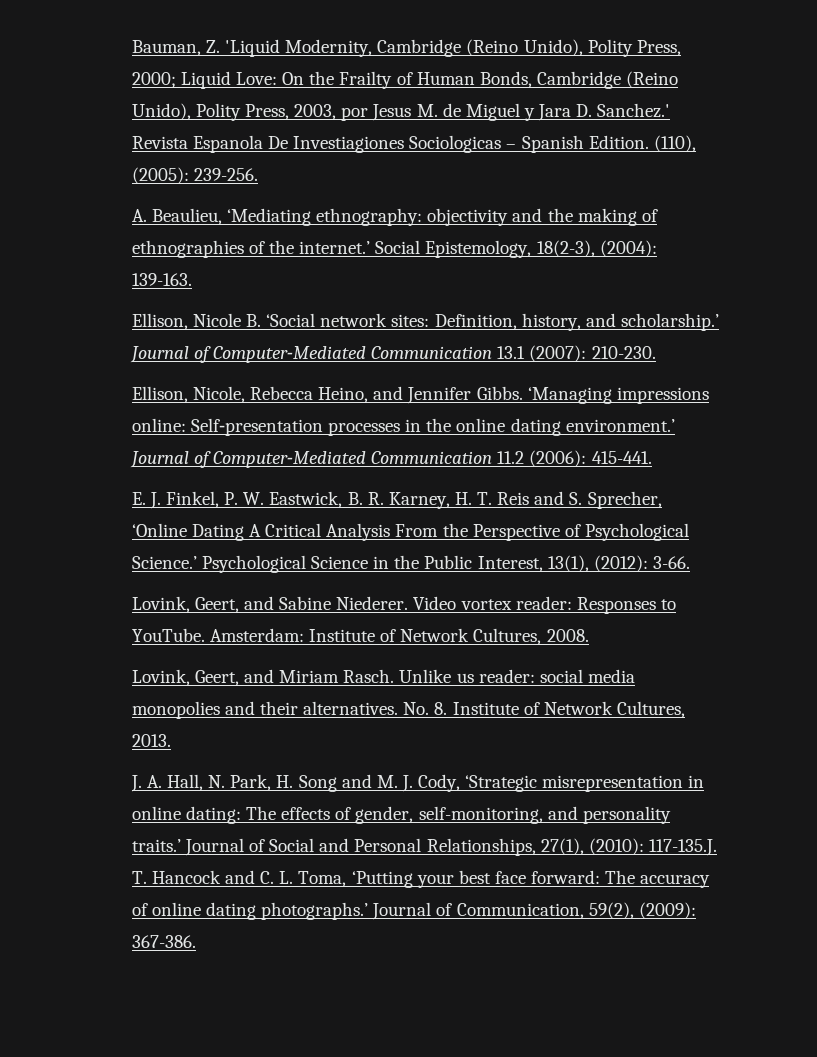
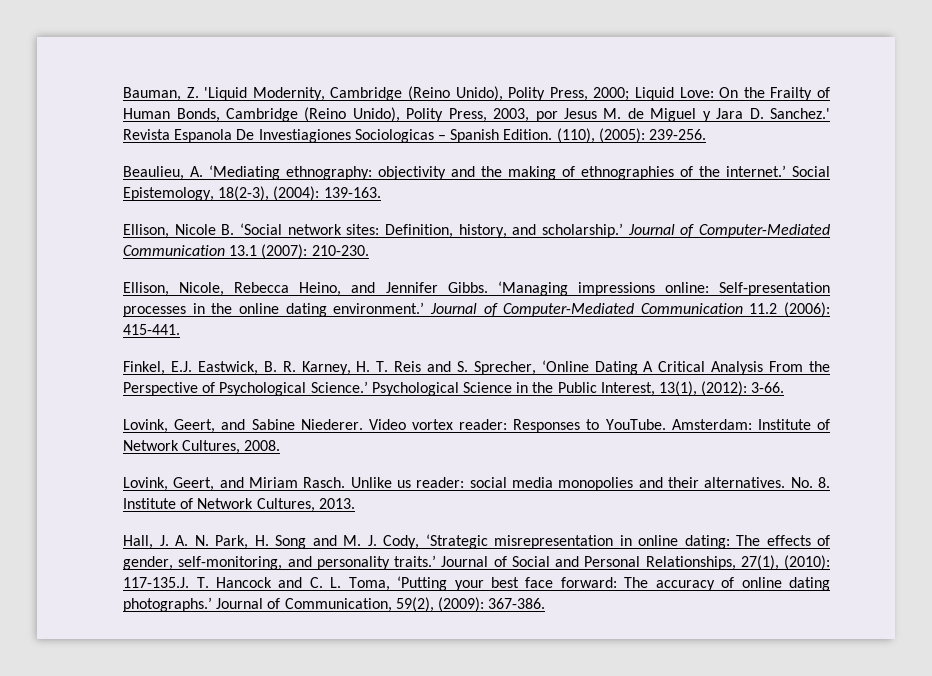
- A. Beaulieu, ‘Mediating ethnography: objectivity and the making of ethnographies of the internet.’
+ Beaulieu, A. ‘Mediating ethnography: objectivity and the making of ethnographies of the internet.’
- E. J. Finkel, P. W. Eastwick, B. R. Karney, H. T. Reis and S. Sprecher, ‘Online Dating A Critical Analysis From the Perspective of Psychological Science.’
+ Finkel, E.J. Eastwick, B. R. Karney, H. T. Reis and S. Sprecher, ‘Online Dating A Critical Analysis From the Perspective of Psychological Science.’
- J. A. Hall, N. Park, H. Song and M. J. Cody, ‘Strategic misrepresentation in online dating: The effects of gender, self-monitoring, and personality traits.’
+ Hall, J. A. N. Park, H. Song and M. J. Cody, ‘Strategic misrepresentation in online dating: The effects of gender, self-monitoring, and personality traits.’

